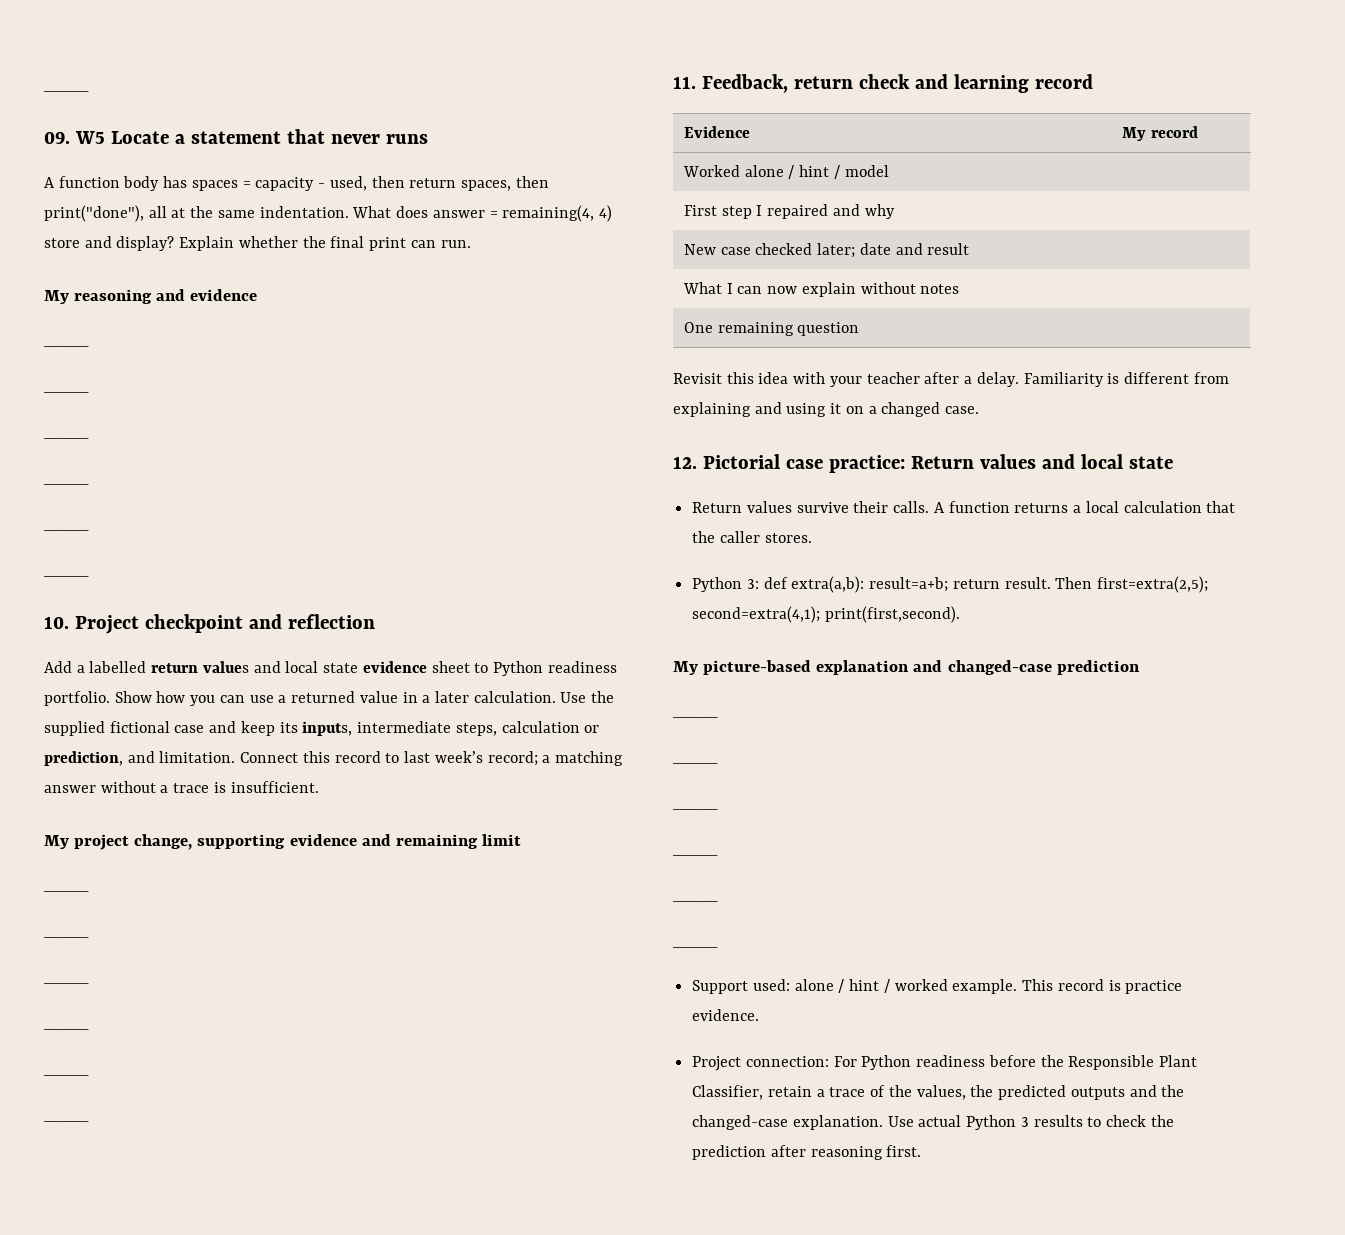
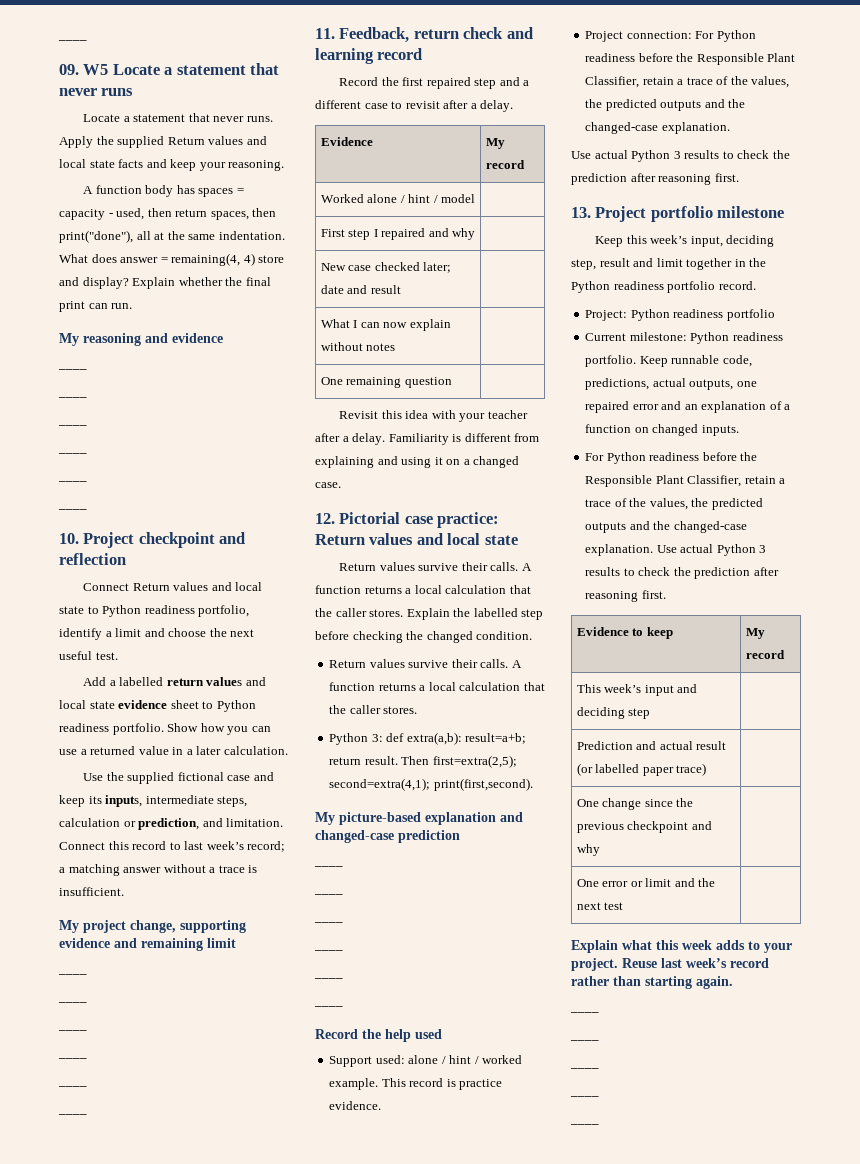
+ Locate a statement that never runs. Apply the supplied Return values and local state facts and keep your reasoning.
+ Connect Return values and local state to Python readiness portfolio, identify a limit and choose the next useful test.
- Show how you can use a returned value in a later calculation. Use the supplied fictional case and keep its inputs, intermediate steps, calculation or prediction, and limitation.
+ Show how you can use a returned value in a later calculation.
+ Use the supplied fictional case and keep its inputs, intermediate steps, calculation or prediction, and limitation.
+ Record the first repaired step and a different case to revisit after a delay.
+ Return values survive their calls. A function returns a local calculation that the caller stores. Explain the labelled step before checking the changed condition.
+ Record the help used
- Project connection: For Python readiness before the Responsible Plant Classifier, retain a trace of the values, the predicted outputs and the changed-case explanation. Use actual Python 3 results to check the prediction after reasoning first.
+ Project connection: For Python readiness before the Responsible Plant Classifier, retain a trace of the values, the predicted outputs and the changed-case explanation.
+ Use actual Python 3 results to check the prediction after reasoning first.
+ 13. Project portfolio milestone
+ Keep this week’s input, deciding step, result and limit together in the Python readiness portfolio record.
+ Project: Python readiness portfolio
+ Current milestone: Python readiness portfolio. Keep runnable code, predictions, actual outputs, one repaired error and an explanation of a function on changed inputs.
+ For Python readiness before the Responsible Plant Classifier, retain a trace of the values, the predicted outputs and the changed-case explanation. Use actual Python 3 results to check the prediction after reasoning first.
+ Evidence to keep | My record
+ This week’s input and deciding step |
+ Prediction and actual result (or labelled paper trace) |
+ One change since the previous checkpoint and why |
+ One error or limit and the next test |
+ Explain what this week adds to your project. Reuse last week’s record rather than starting again.
+ ____
+ ____
+ ____
+ ____
+ ____

